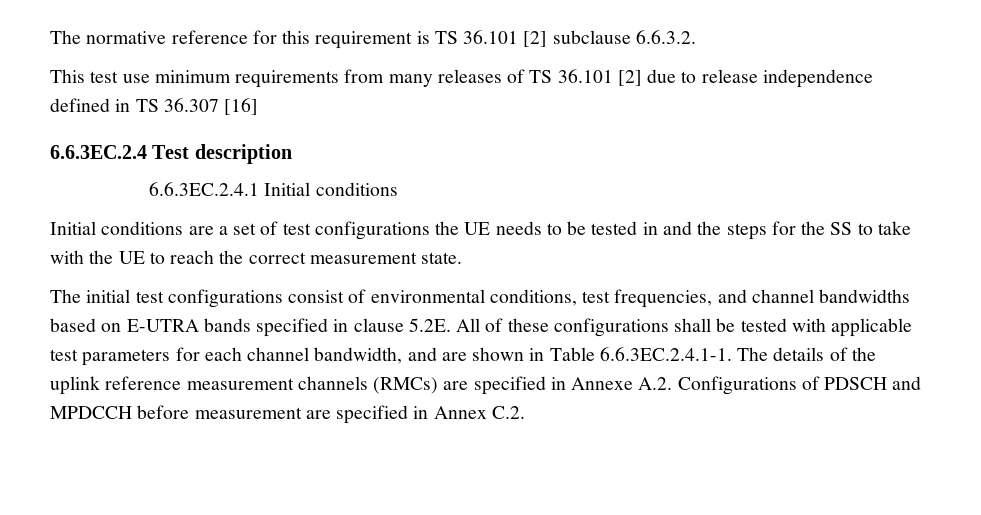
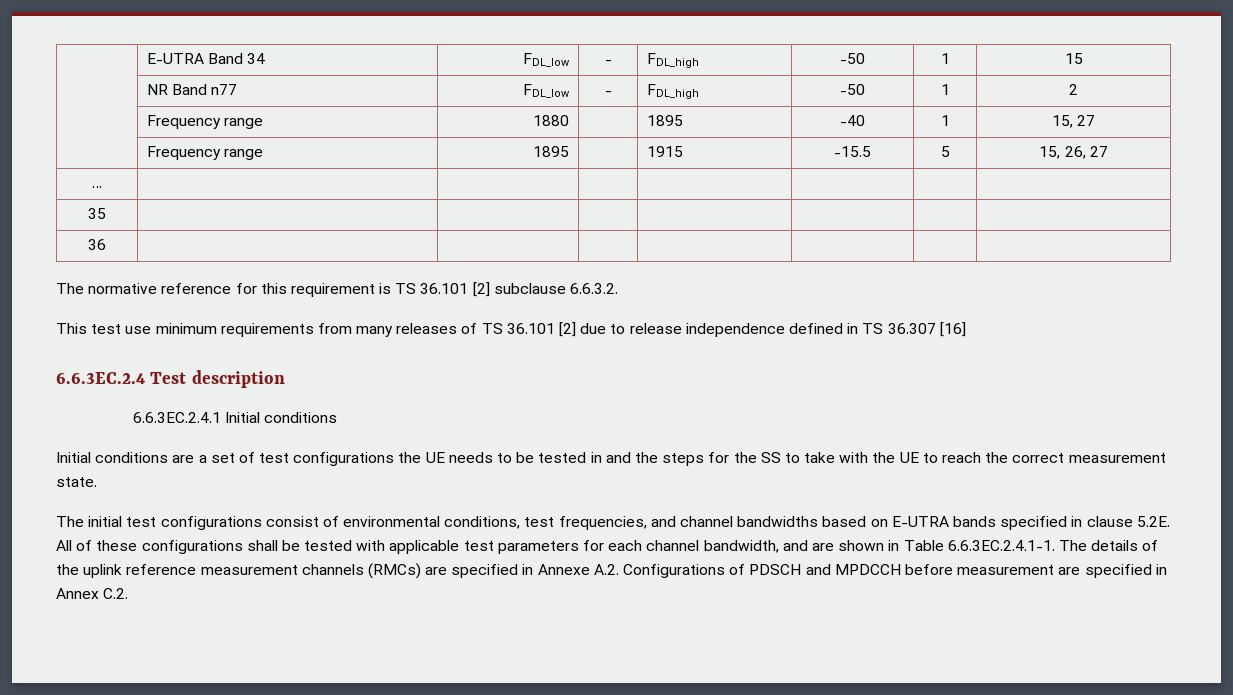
+ | E-UTRA Band 34 | FDL_low | - | FDL_high | -50 | 1 | 15
+ | NR Band n77 | FDL_low | - | FDL_high | -50 | 1 | 2
+ | Frequency range | 1880 | | 1895 | -40 | 1 | 15, 27
+ | Frequency range | 1895 | | 1915 | -15.5 | 5 | 15, 26, 27
+ … | | | | | | |
+ 35 | | | | | | |
+ 36 | | | | | | |

